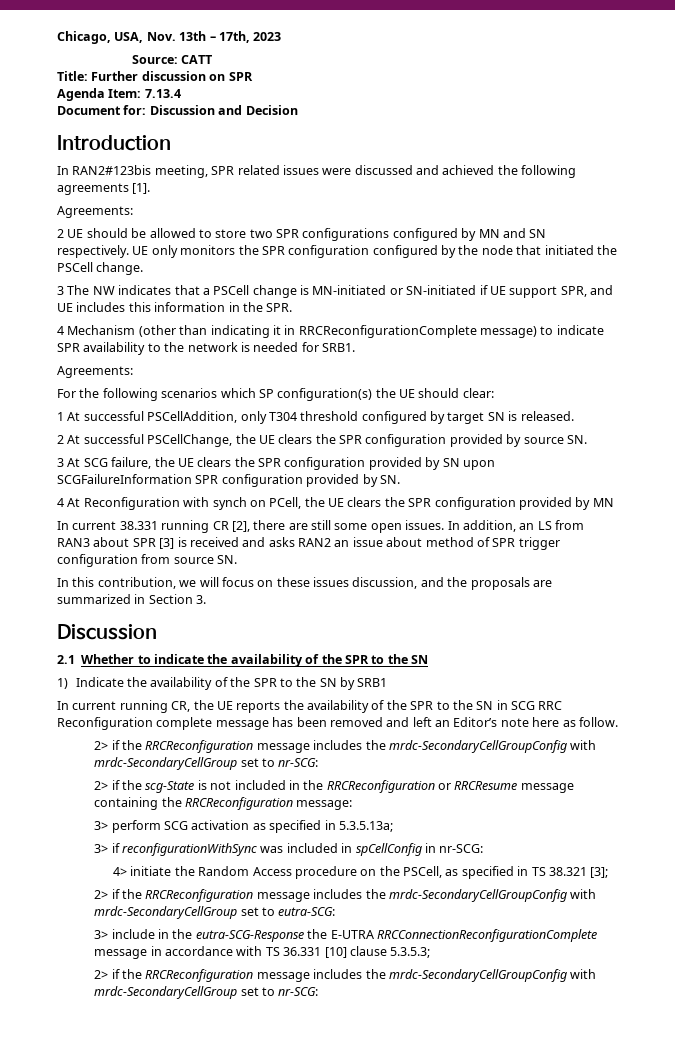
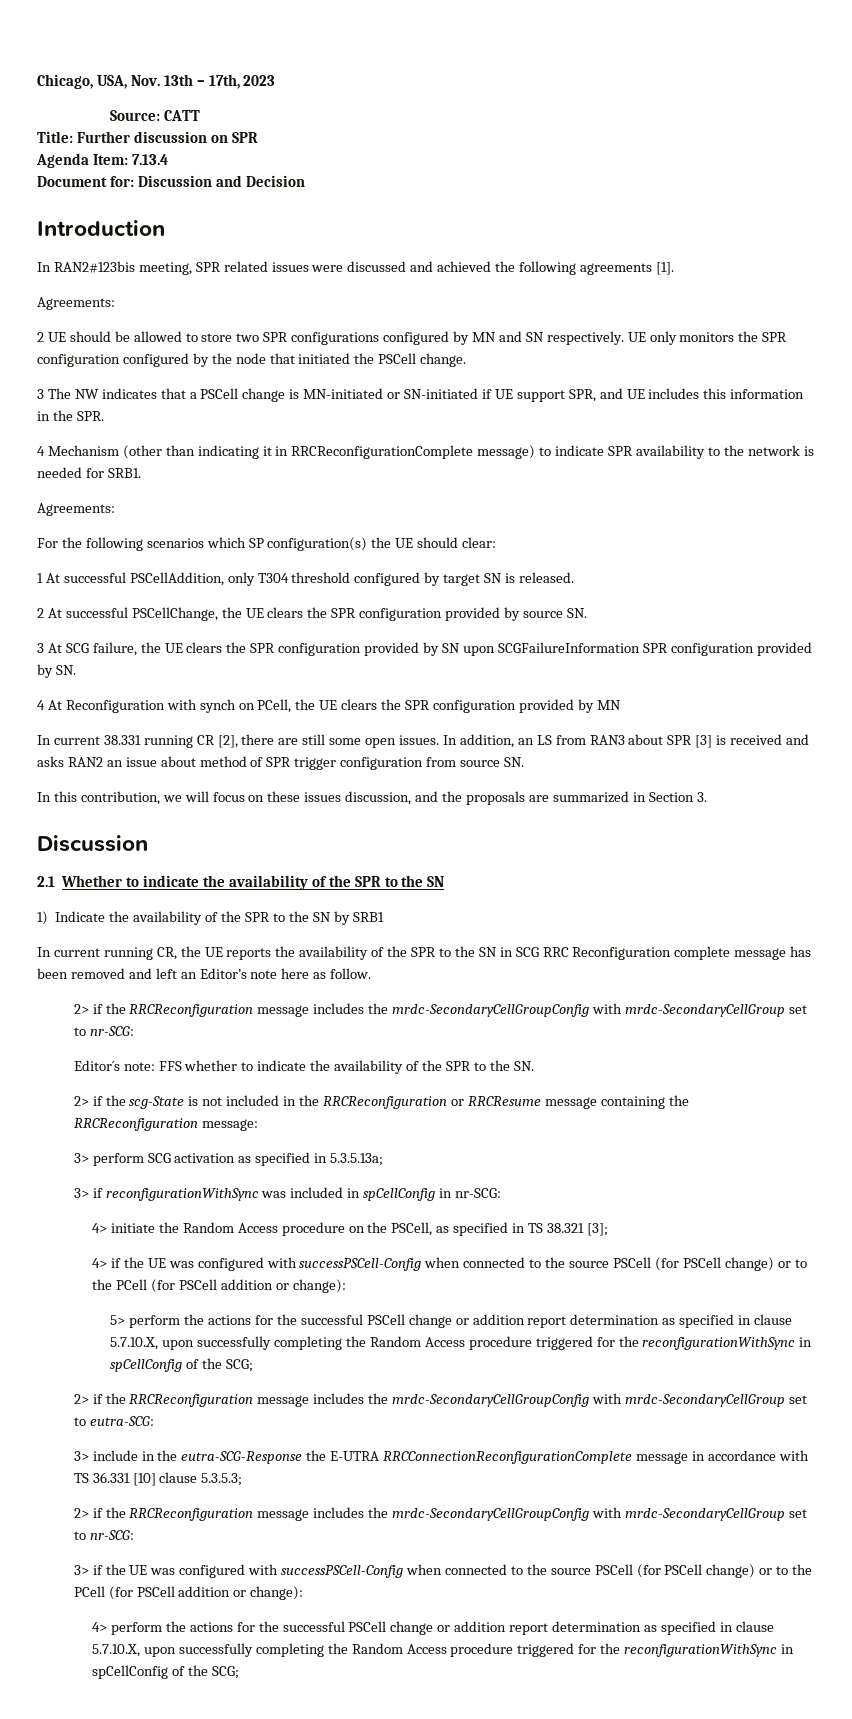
+ Editor´s note: FFS whether to indicate the availability of the SPR to the SN.
+ 4> if the UE was configured with successPSCell-Config when connected to the source PSCell (for PSCell change) or to the PCell (for PSCell addition or change):
+ 5> perform the actions for the successful PSCell change or addition report determination as specified in clause 5.7.10.X, upon successfully completing the Random Access procedure triggered for the reconfigurationWithSync in spCellConfig of the SCG;
+ 3> if the UE was configured with successPSCell-Config when connected to the source PSCell (for PSCell change) or to the PCell (for PSCell addition or change):
+ 4> perform the actions for the successful PSCell change or addition report determination as specified in clause 5.7.10.X, upon successfully completing the Random Access procedure triggered for the reconfigurationWithSync in spCellConfig of the SCG;

